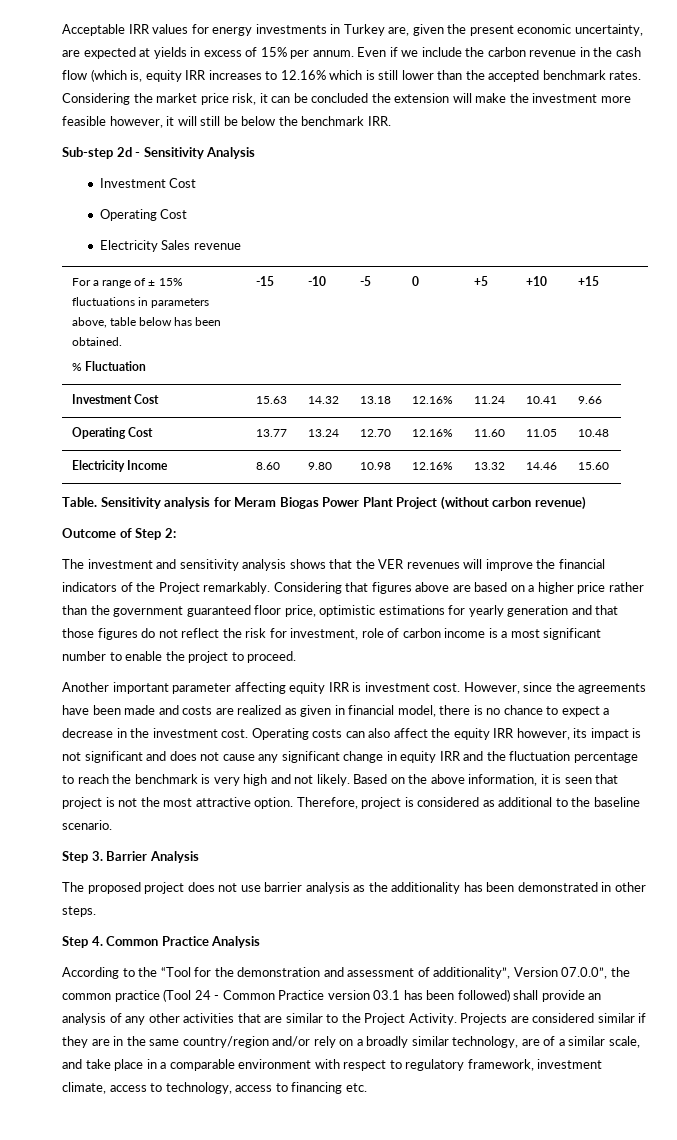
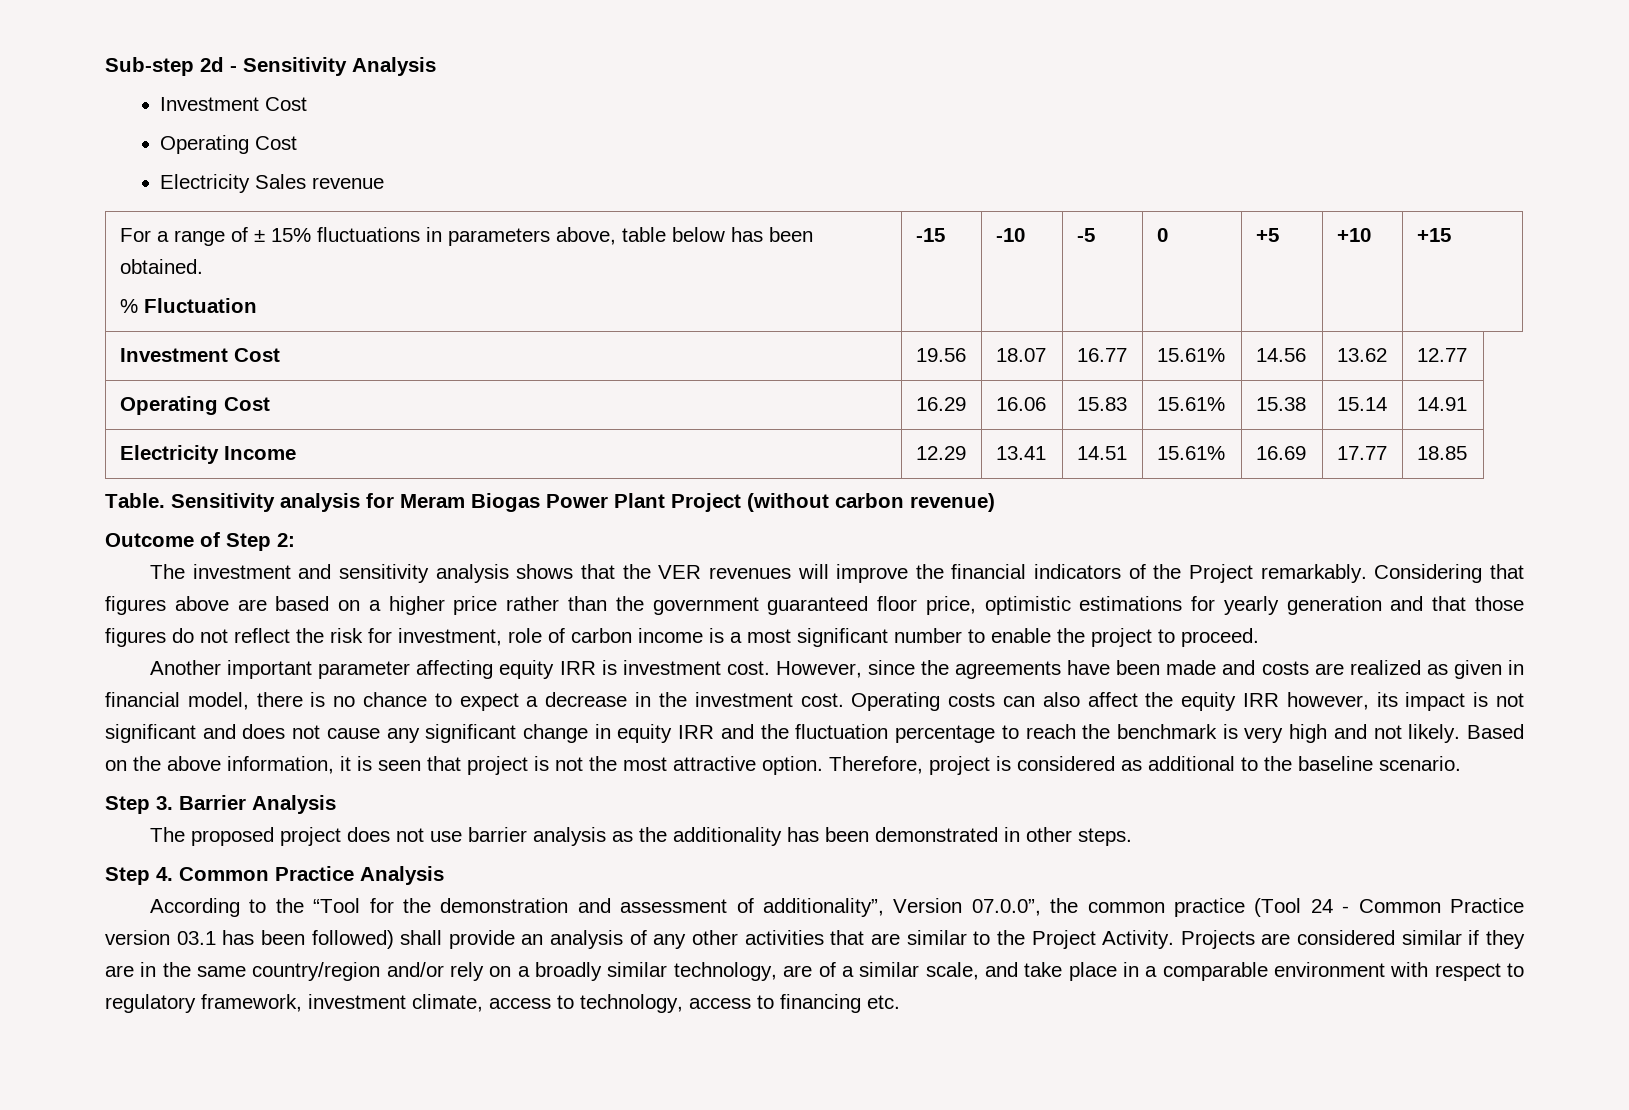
- Acceptable IRR values for energy investments in Turkey are, given the present economic uncertainty, are expected at yields in excess of 15% per annum. Even if we include the carbon revenue in the cash flow (which is, equity IRR increases to 12.16% which is still lower than the accepted benchmark rates. Considering the market price risk, it can be concluded the extension will make the investment more feasible however, it will still be below the benchmark IRR.
- Investment Cost | 15.63 | 14.32 | 13.18 | 12.16% | 11.24 | 10.41 | 9.66
- Operating Cost | 13.77 | 13.24 | 12.70 | 12.16% | 11.60 | 11.05 | 10.48
- Electricity Income | 8.60 | 9.80 | 10.98 | 12.16% | 13.32 | 14.46 | 15.60
+ Investment Cost | 19.56 | 18.07 | 16.77 | 15.61% | 14.56 | 13.62 | 12.77
+ Operating Cost | 16.29 | 16.06 | 15.83 | 15.61% | 15.38 | 15.14 | 14.91
+ Electricity Income | 12.29 | 13.41 | 14.51 | 15.61% | 16.69 | 17.77 | 18.85

